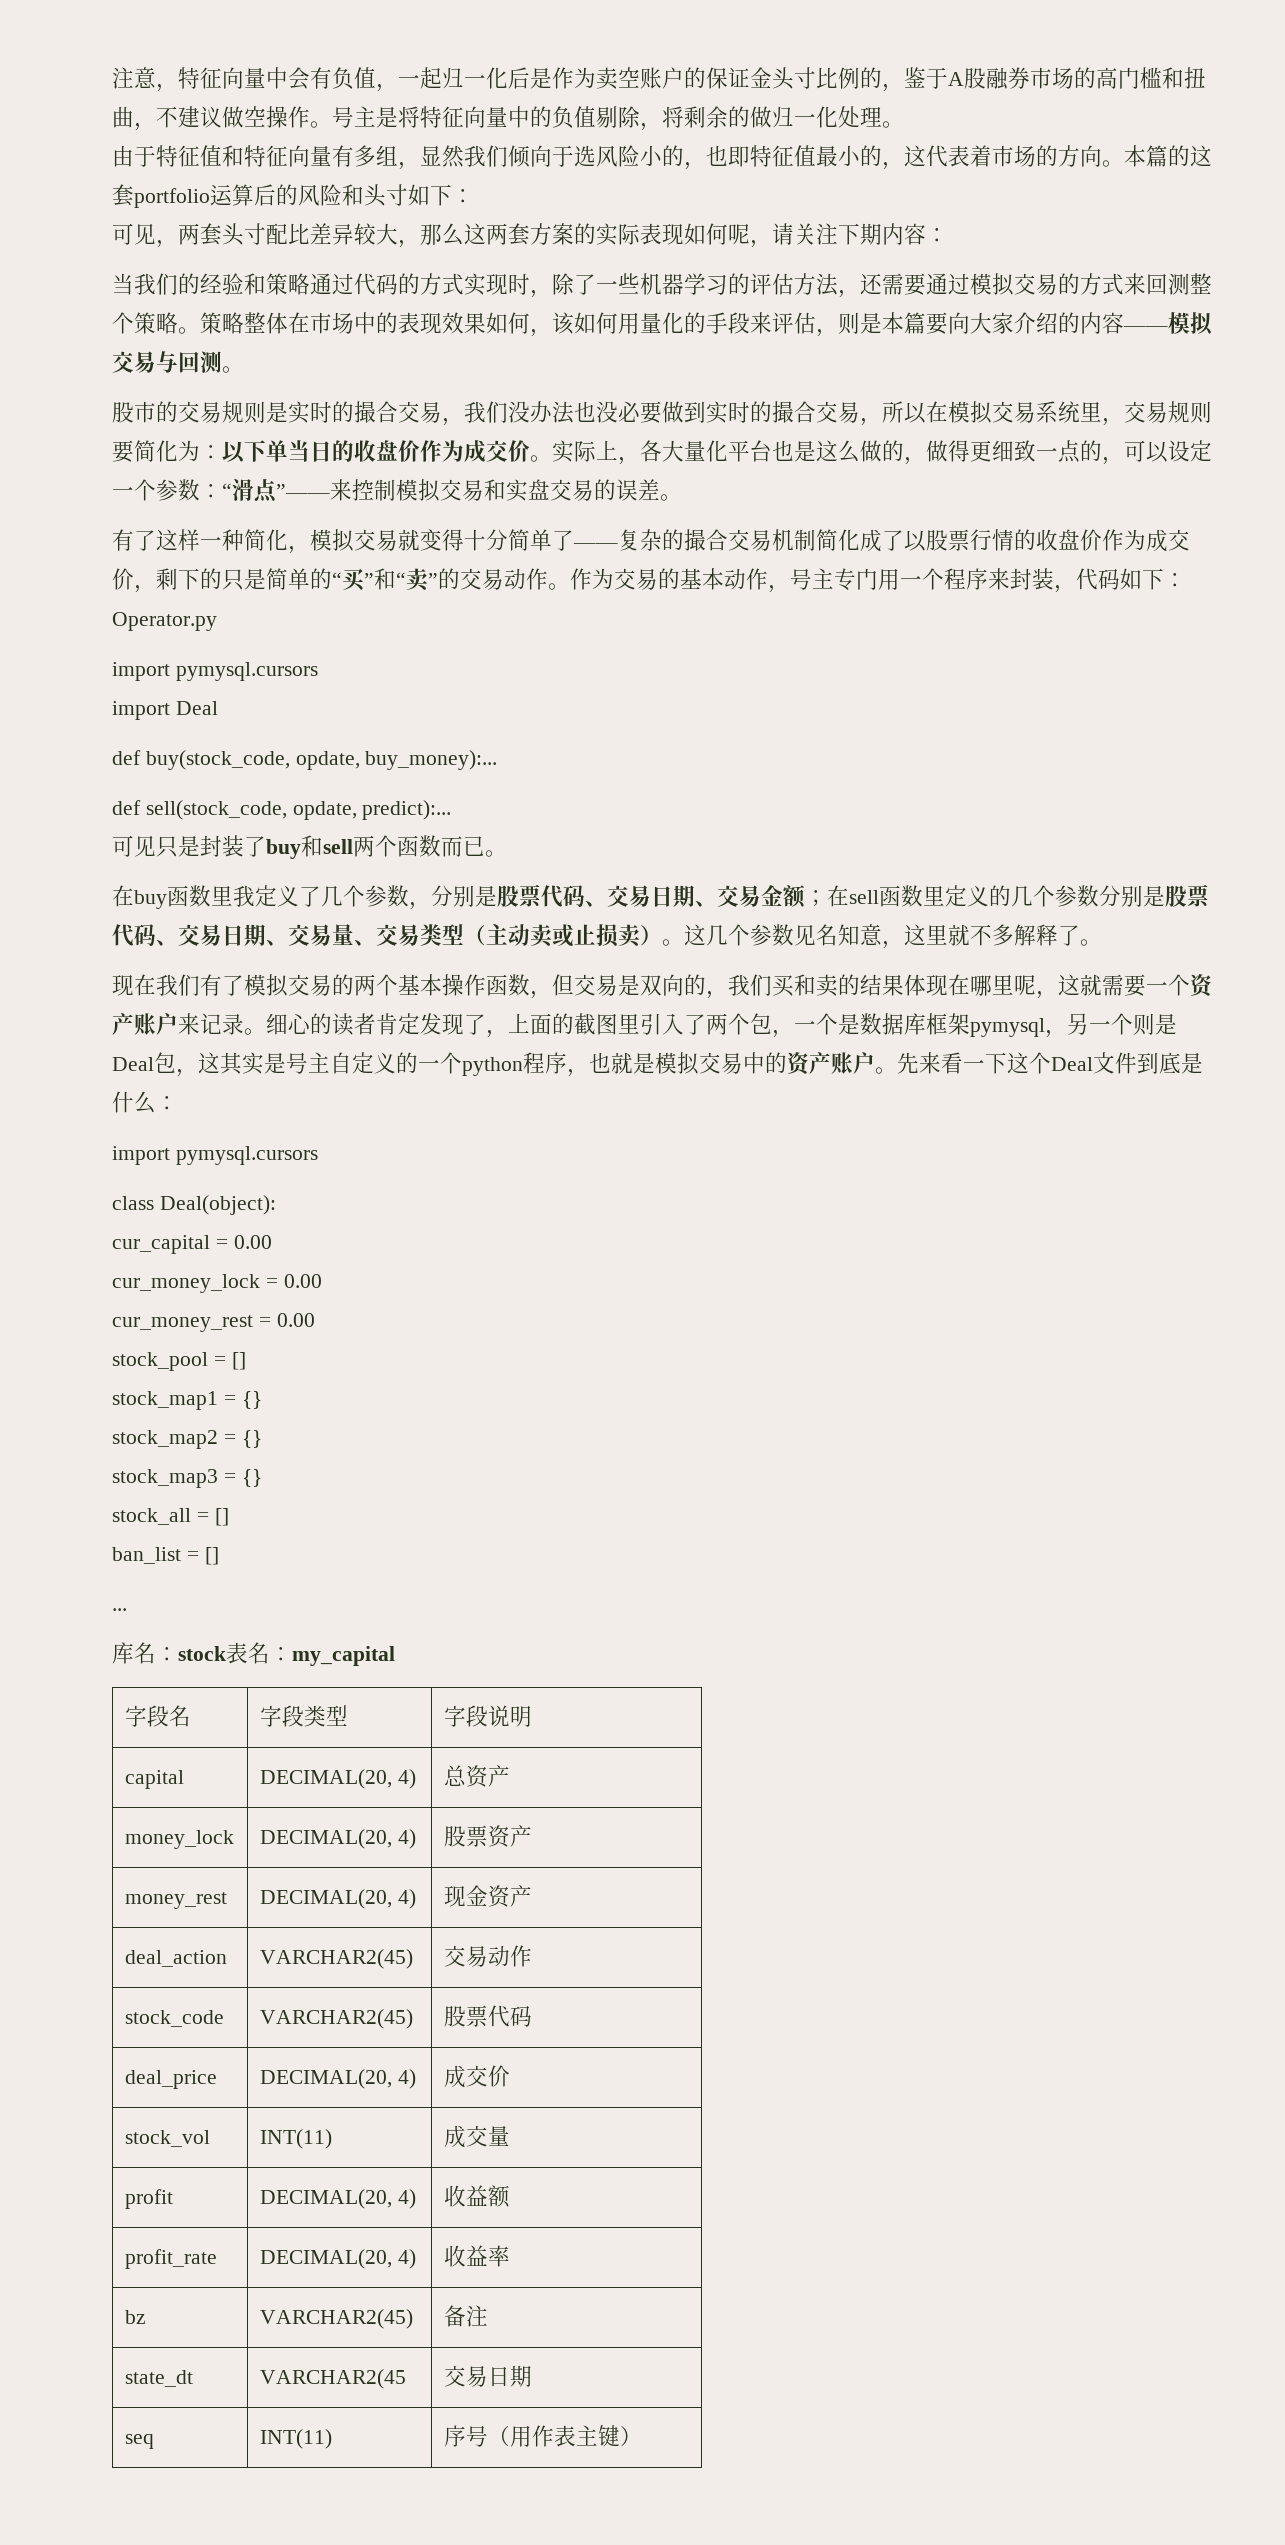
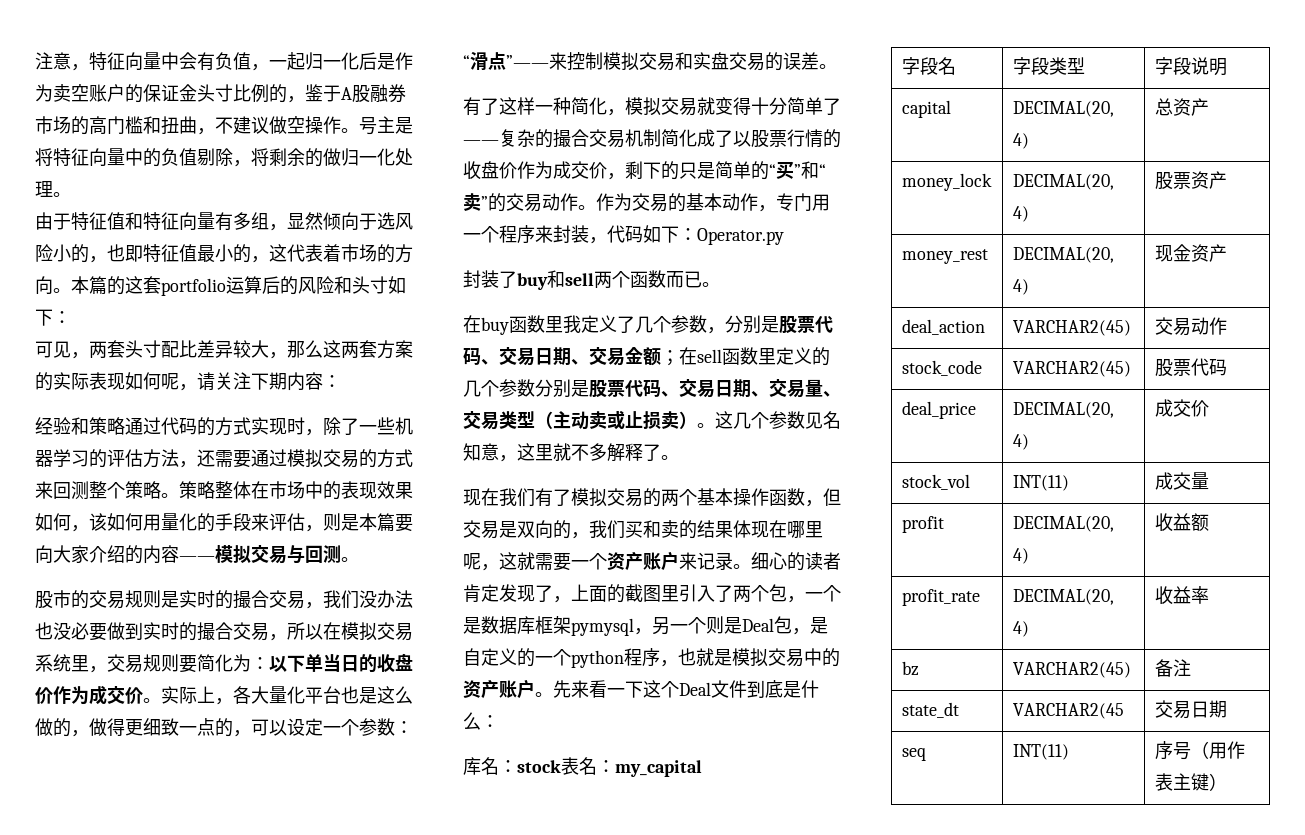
- 由于特征值和特征向量有多组，显然我们倾向于选风险小的，也即特征值最小的，这代表着市场的方向。
+ 由于特征值和特征向量有多组，显然倾向于选风险小的，也即特征值最小的，这代表着市场的方向。
- 当我们的经验和策略通过代码的方式实现时，除了一些机器学习的评估方法，还需要通过模拟交易的方式来回测整个策略。
+ 经验和策略通过代码的方式实现时，除了一些机器学习的评估方法，还需要通过模拟交易的方式来回测整个策略。
- 作为交易的基本动作，号主专门用一个程序来封装，代码如下：Operator.py
- import pymysql.cursors
- import Deal
- def buy(stock_code, opdate, buy_money):...
- def sell(stock_code, opdate, predict):...
- 可见只是封装了buy和sell两个函数而已。
+ 作为交易的基本动作，专门用一个程序来封装，代码如下：Operator.py
+ 封装了buy和sell两个函数而已。
- 细心的读者肯定发现了，上面的截图里引入了两个包，一个是数据库框架pymysql，另一个则是Deal包，这其实是号主自定义的一个python程序，也就是模拟交易中的资产账户。
+ 细心的读者肯定发现了，上面的截图里引入了两个包，一个是数据库框架pymysql，另一个则是Deal包，是自定义的一个python程序，也就是模拟交易中的资产账户。
  先来看一下这个Deal文件到底是什么：
- import pymysql.cursors
- class Deal(object):
- cur_capital = 0.00
- cur_money_lock = 0.00
- cur_money_rest = 0.00
- stock_pool = []
- stock_map1 = {}
- stock_map2 = {}
- stock_map3 = {}
- stock_all = []
- ban_list = []
- ...

